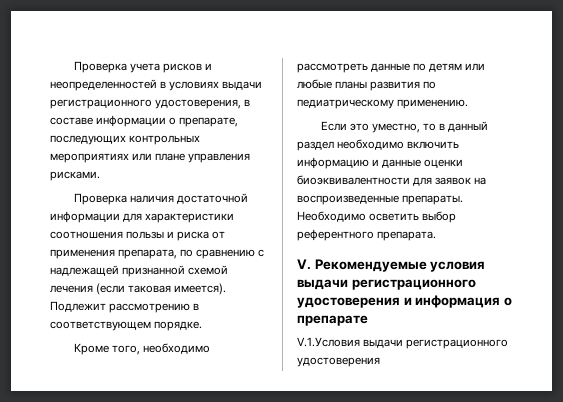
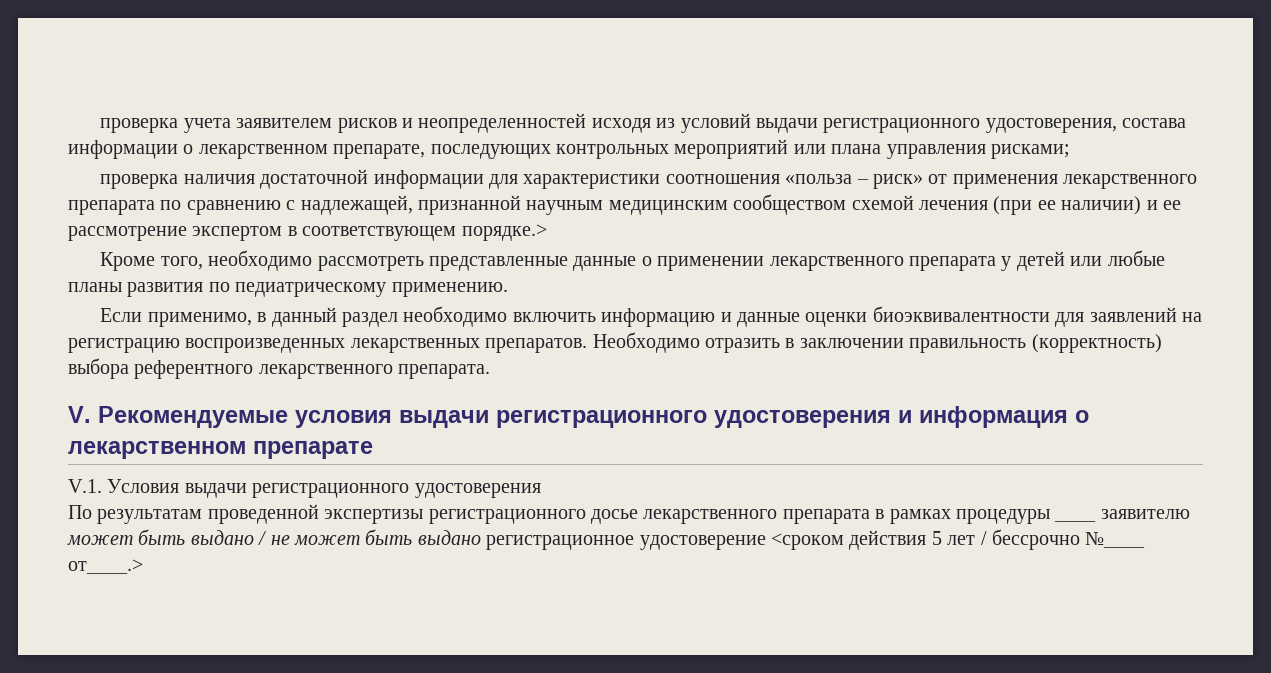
- Проверка учета рисков и неопределенностей в условиях выдачи регистрационного удостоверения, в составе информации о препарате, последующих контрольных мероприятиях или плане управления рисками.
- Проверка наличия достаточной информации для характеристики соотношения пользы и риска от применения препарата, по сравнению с надлежащей признанной схемой лечения (если таковая имеется). Подлежит рассмотрению в соответствующем порядке.
+ проверка учета заявителем рисков и неопределенностей исходя из условий выдачи регистрационного удостоверения, состава информации о лекарственном препарате, последующих контрольных мероприятий или плана управления рисками;
+ проверка наличия достаточной информации для характеристики соотношения «польза – риск» от применения лекарственного препарата по сравнению с надлежащей, признанной научным медицинским сообществом схемой лечения (при ее наличии) и ее рассмотрение экспертом в соответствующем порядке.>
- Кроме того, необходимо рассмотреть данные по детям или любые планы развития по педиатрическому применению.
+ Кроме того, необходимо рассмотреть представленные данные о применении лекарственного препарата у детей или любые планы развития по педиатрическому применению.
- Если это уместно, то в данный раздел необходимо включить информацию и данные оценки биоэквивалентности для заявок на воспроизведенные препараты. Необходимо осветить выбор референтного препарата.
+ Если применимо, в данный раздел необходимо включить информацию и данные оценки биоэквивалентности для заявлений на регистрацию воспроизведенных лекарственных препаратов. Необходимо отразить в заключении правильность (корректность) выбора референтного лекарственного препарата.
- V. Рекомендуемые условия выдачи регистрационного удостоверения и информация о препарате
+ V. Рекомендуемые условия выдачи регистрационного удостоверения и информация о лекарственном препарате
- V.1.Условия выдачи регистрационного удостоверения
+ V.1. Условия выдачи регистрационного удостоверения
+ По результатам проведенной экспертизы регистрационного досье лекарственного препарата в рамках процедуры ____ заявителю может быть выдано / не может быть выдано регистрационное удостоверение <сроком действия 5 лет / бессрочно №____ от____.>

